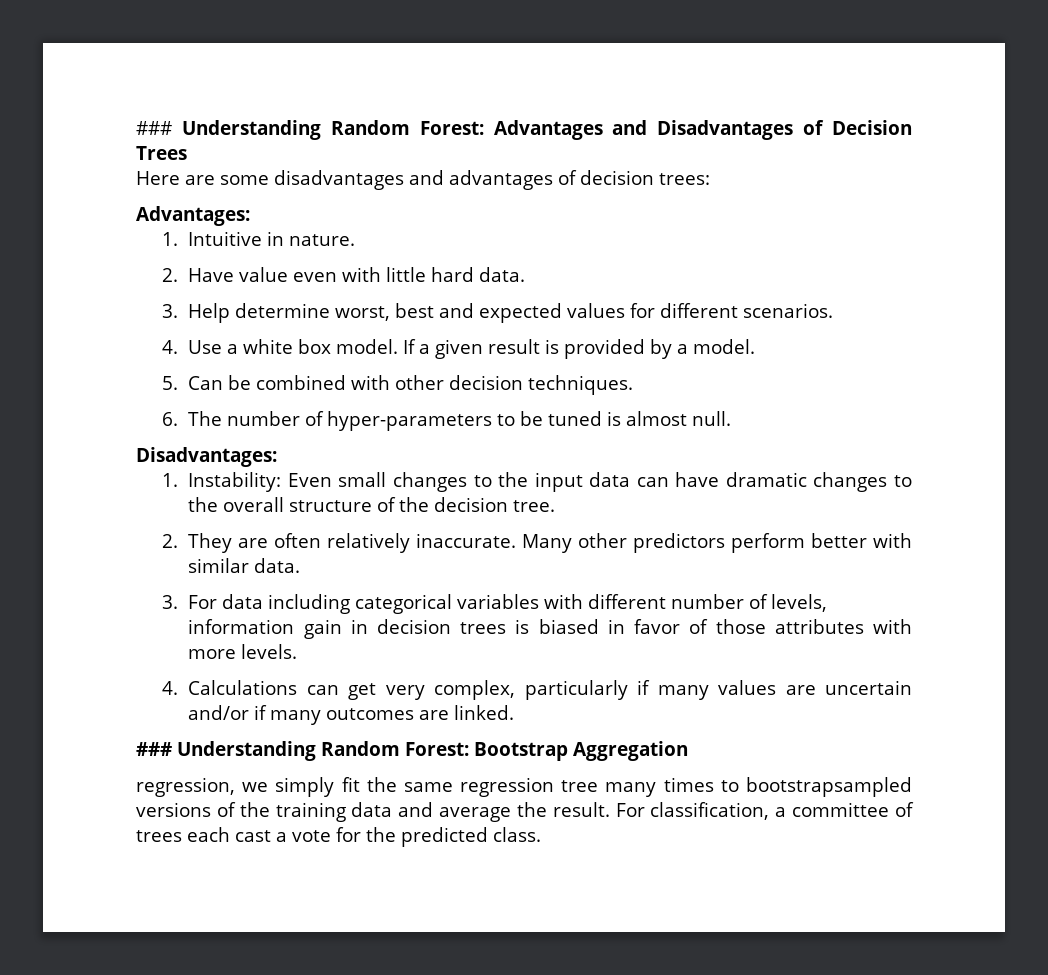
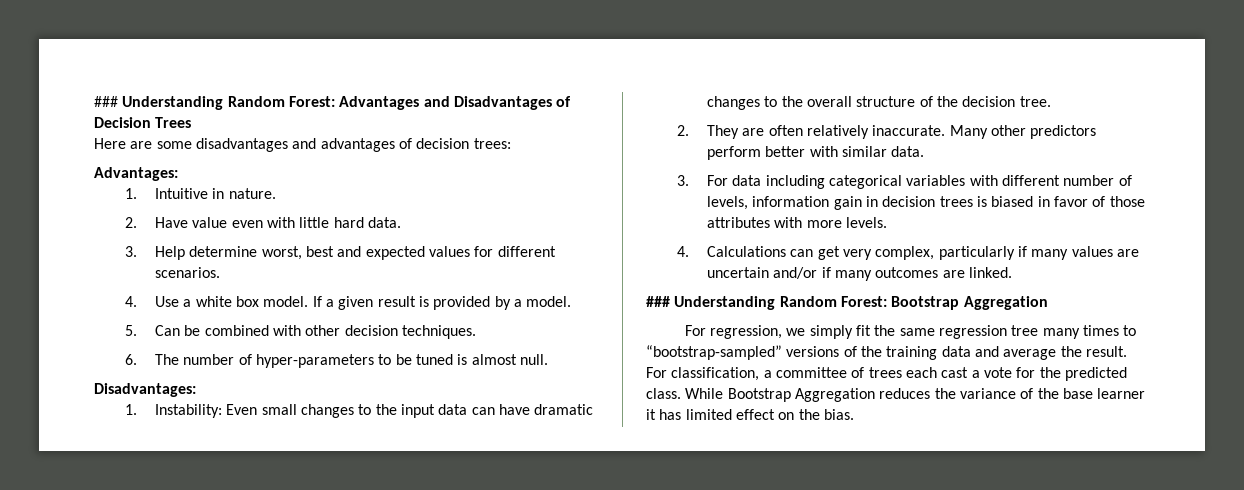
- regression, we simply fit the same regression tree many times to bootstrapsampled versions of the training data and average the result.
+ For regression, we simply fit the same regression tree many times to “bootstrap-sampled” versions of the training data and average the result.
+ While Bootstrap Aggregation reduces the variance of the base learner it has limited effect on the bias.

